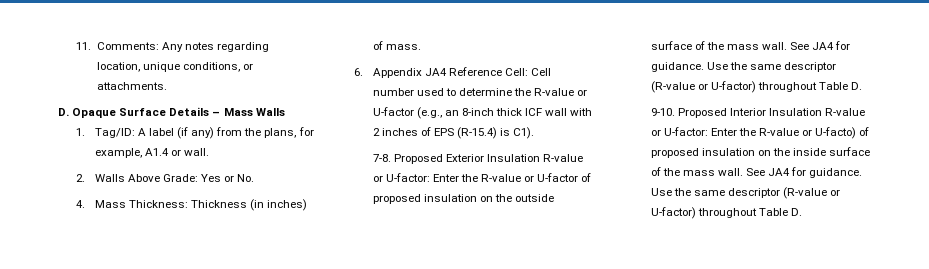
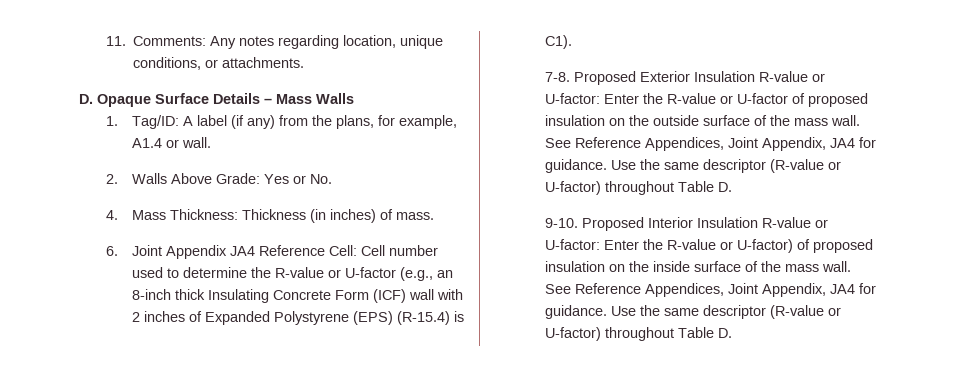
- 6. Appendix JA4 Reference Cell: Cell number used to determine the R-value or U-factor (e.g., an 8-inch thick ICF wall with 2 inches of EPS (R-15.4) is C1).
+ 6. Joint Appendix JA4 Reference Cell: Cell number used to determine the R-value or U-factor (e.g., an 8-inch thick Insulating Concrete Form (ICF) wall with 2 inches of Expanded Polystyrene (EPS) (R-15.4) is C1).
- Proposed Exterior Insulation R-value or U-factor: Enter the R-value or U-factor of proposed insulation on the outside surface of the mass wall. See JA4 for guidance.
+ Proposed Exterior Insulation R-value or U-factor: Enter the R-value or U-factor of proposed insulation on the outside surface of the mass wall. See Reference Appendices, Joint Appendix, JA4 for guidance.
- Proposed Interior Insulation R-value or U-factor: Enter the R-value or U-facto) of proposed insulation on the inside surface of the mass wall. See JA4 for guidance.
+ Proposed Interior Insulation R-value or U-factor: Enter the R-value or U-factor) of proposed insulation on the inside surface of the mass wall. See Reference Appendices, Joint Appendix, JA4 for guidance.

